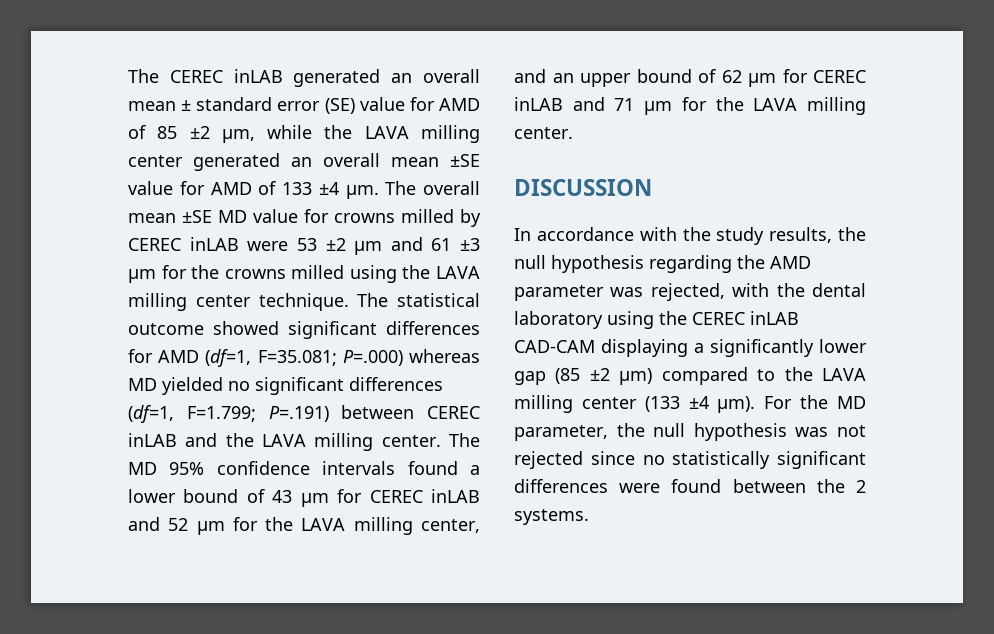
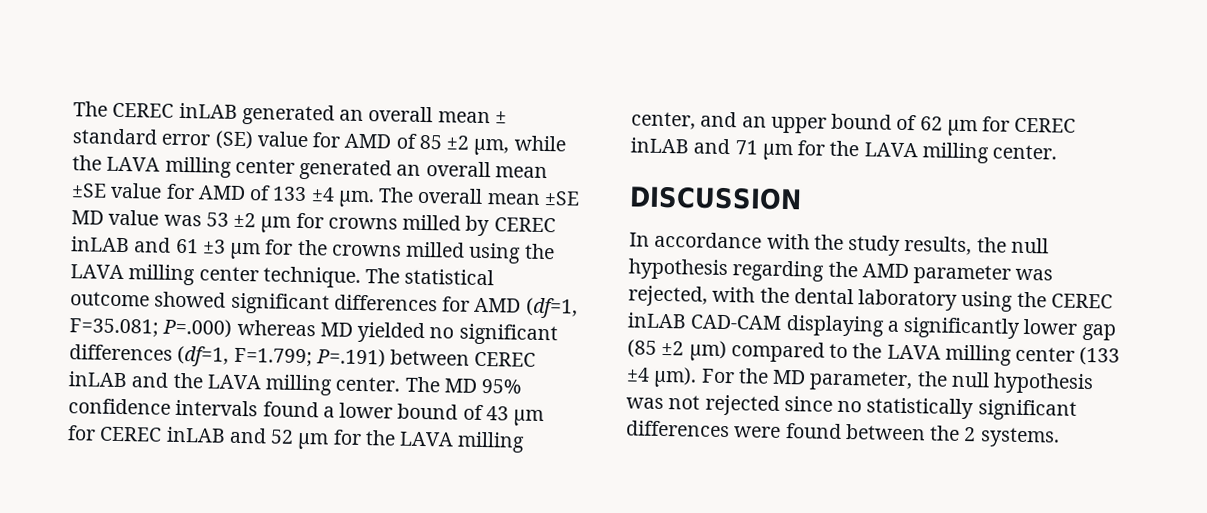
- The overall mean ±SE MD value for crowns milled by CEREC inLAB were 53 ±2 µm and 61 ±3 µm for the crowns milled using the LAVA milling center technique.
+ The overall mean ±SE MD value was 53 ±2 µm for crowns milled by CEREC inLAB and 61 ±3 µm for the crowns milled using the LAVA milling center technique.

